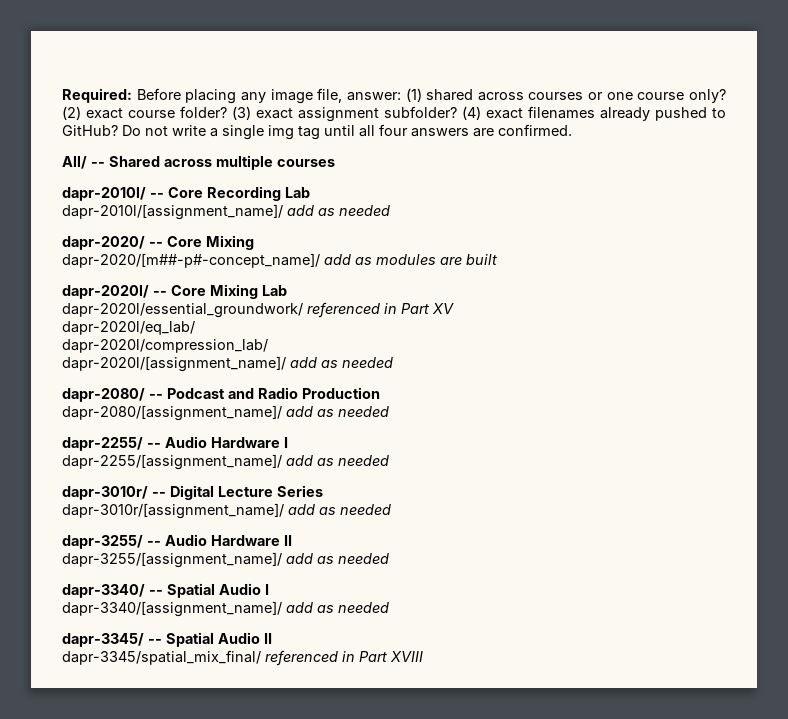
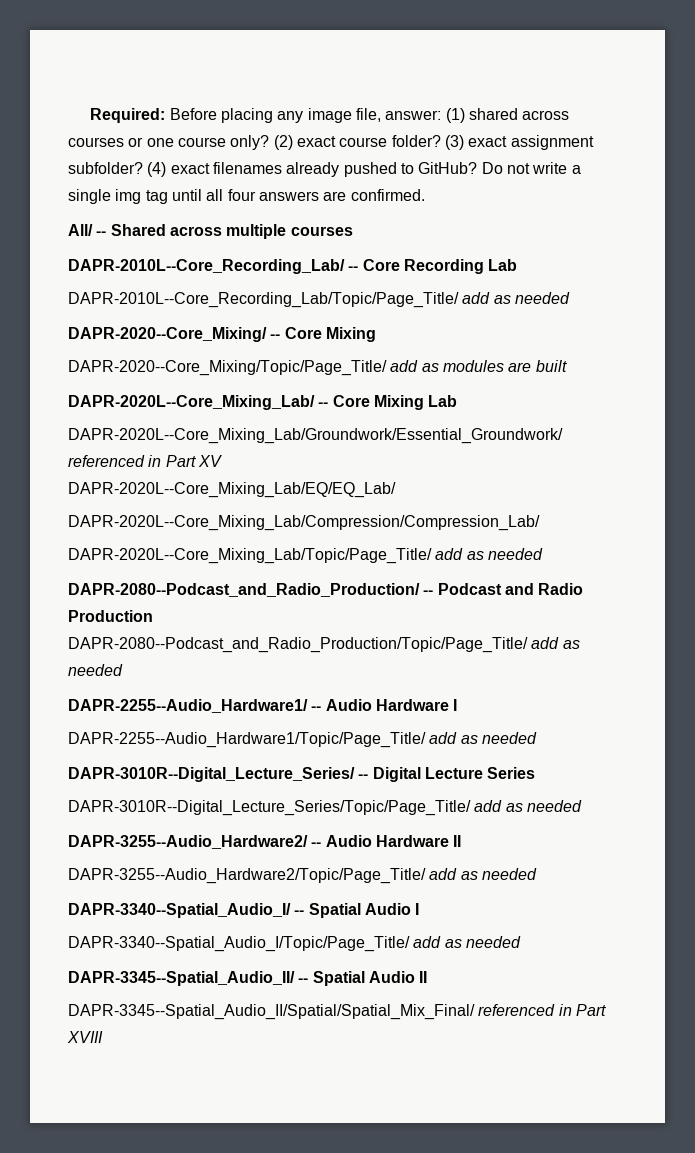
- dapr-2010l/ -- Core Recording Lab
+ DAPR-2010L--Core_Recording_Lab/ -- Core Recording Lab
- dapr-2010l/[assignment_name]/ add as needed
- dapr-2020/ -- Core Mixing
+ DAPR-2010L--Core_Recording_Lab/Topic/Page_Title/ add as needed
+ DAPR-2020--Core_Mixing/ -- Core Mixing
- dapr-2020/[m##-p#-concept_name]/ add as modules are built
+ DAPR-2020--Core_Mixing/Topic/Page_Title/ add as modules are built
- dapr-2020l/ -- Core Mixing Lab
+ DAPR-2020L--Core_Mixing_Lab/ -- Core Mixing Lab
- dapr-2020l/essential_groundwork/ referenced in Part XV
+ DAPR-2020L--Core_Mixing_Lab/Groundwork/Essential_Groundwork/ referenced in Part XV
- dapr-2020l/eq_lab/
- dapr-2020l/compression_lab/
- dapr-2020l/[assignment_name]/ add as needed
- dapr-2080/ -- Podcast and Radio Production
+ DAPR-2020L--Core_Mixing_Lab/EQ/EQ_Lab/
+ DAPR-2020L--Core_Mixing_Lab/Compression/Compression_Lab/
+ DAPR-2020L--Core_Mixing_Lab/Topic/Page_Title/ add as needed
+ DAPR-2080--Podcast_and_Radio_Production/ -- Podcast and Radio Production
- dapr-2080/[assignment_name]/ add as needed
- dapr-2255/ -- Audio Hardware I
+ DAPR-2080--Podcast_and_Radio_Production/Topic/Page_Title/ add as needed
+ DAPR-2255--Audio_Hardware1/ -- Audio Hardware I
- dapr-2255/[assignment_name]/ add as needed
- dapr-3010r/ -- Digital Lecture Series
+ DAPR-2255--Audio_Hardware1/Topic/Page_Title/ add as needed
+ DAPR-3010R--Digital_Lecture_Series/ -- Digital Lecture Series
- dapr-3010r/[assignment_name]/ add as needed
- dapr-3255/ -- Audio Hardware II
+ DAPR-3010R--Digital_Lecture_Series/Topic/Page_Title/ add as needed
+ DAPR-3255--Audio_Hardware2/ -- Audio Hardware II
- dapr-3255/[assignment_name]/ add as needed
- dapr-3340/ -- Spatial Audio I
+ DAPR-3255--Audio_Hardware2/Topic/Page_Title/ add as needed
+ DAPR-3340--Spatial_Audio_I/ -- Spatial Audio I
- dapr-3340/[assignment_name]/ add as needed
- dapr-3345/ -- Spatial Audio II
+ DAPR-3340--Spatial_Audio_I/Topic/Page_Title/ add as needed
+ DAPR-3345--Spatial_Audio_II/ -- Spatial Audio II
- dapr-3345/spatial_mix_final/ referenced in Part XVIII
+ DAPR-3345--Spatial_Audio_II/Spatial/Spatial_Mix_Final/ referenced in Part XVIII

